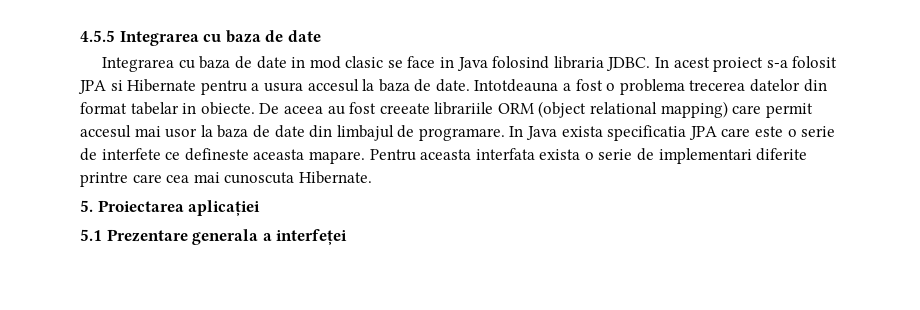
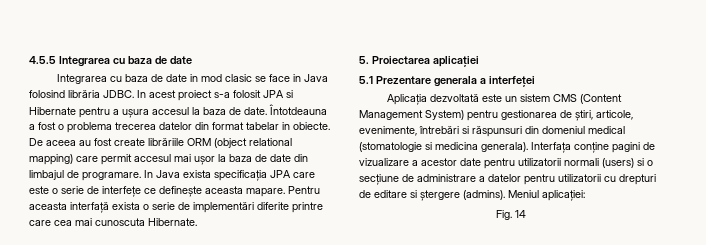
- Integrarea cu baza de date in mod clasic se face in Java folosind libraria JDBC.
+ Integrarea cu baza de date in mod clasic se face in Java folosind librăria JDBC.
- In acest proiect s-a folosit JPA si Hibernate pentru a usura accesul la baza de date.
+ In acest proiect s-a folosit JPA si Hibernate pentru a ușura accesul la baza de date.
- Intotdeauna a fost o problema trecerea datelor din format tabelar in obiecte.
+ Întotdeauna a fost o problema trecerea datelor din format tabelar in obiecte.
- De aceea au fost creeate librariile ORM (object relational mapping) care permit accesul mai usor la baza de date din limbajul de programare.
+ De aceea au fost create librăriile ORM (object relational mapping) care permit accesul mai ușor la baza de date din limbajul de programare.
- In Java exista specificatia JPA care este o serie de interfete ce defineste aceasta mapare.
+ In Java exista specificația JPA care este o serie de interfețe ce definește aceasta mapare.
- Pentru aceasta interfata exista o serie de implementari diferite printre care cea mai cunoscuta Hibernate.
+ Pentru aceasta interfață exista o serie de implementări diferite printre care cea mai cunoscuta Hibernate.
+ Aplicația dezvoltată este un sistem CMS (Content Management System) pentru gestionarea de știri, articole, evenimente, întrebări si răspunsuri din domeniul medical (stomatologie si medicina generala). Interfața conține pagini de vizualizare a acestor date pentru utilizatorii normali (users) si o secțiune de administrare a datelor pentru utilizatorii cu drepturi de editare si ștergere (admins). Meniul aplicației:
+ Fig. 14

